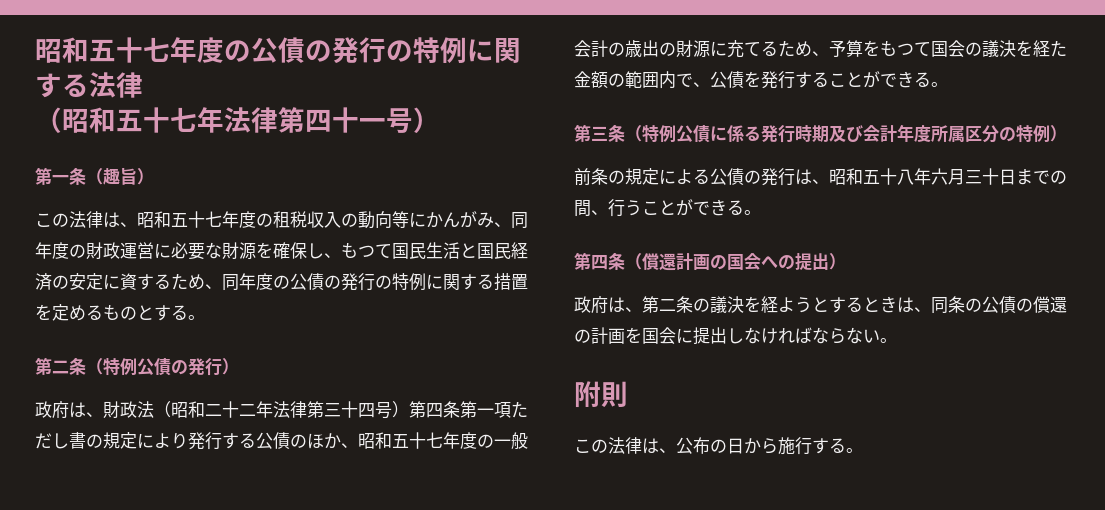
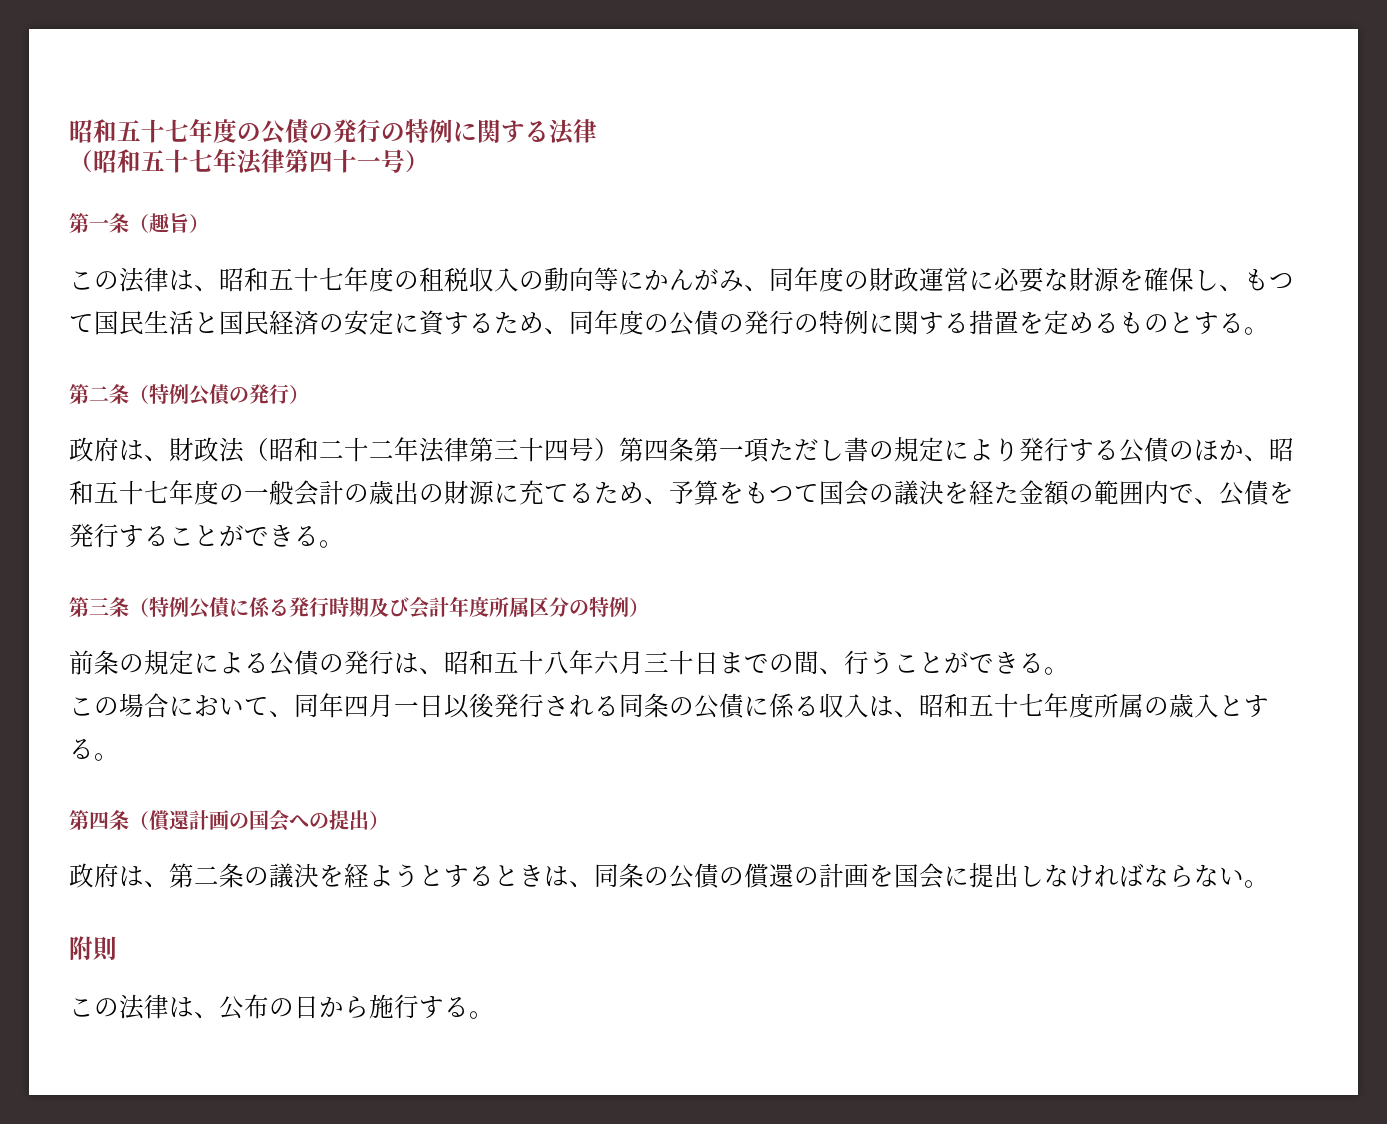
+ この場合において、同年四月一日以後発行される同条の公債に係る収入は、昭和五十七年度所属の歳入とする。

